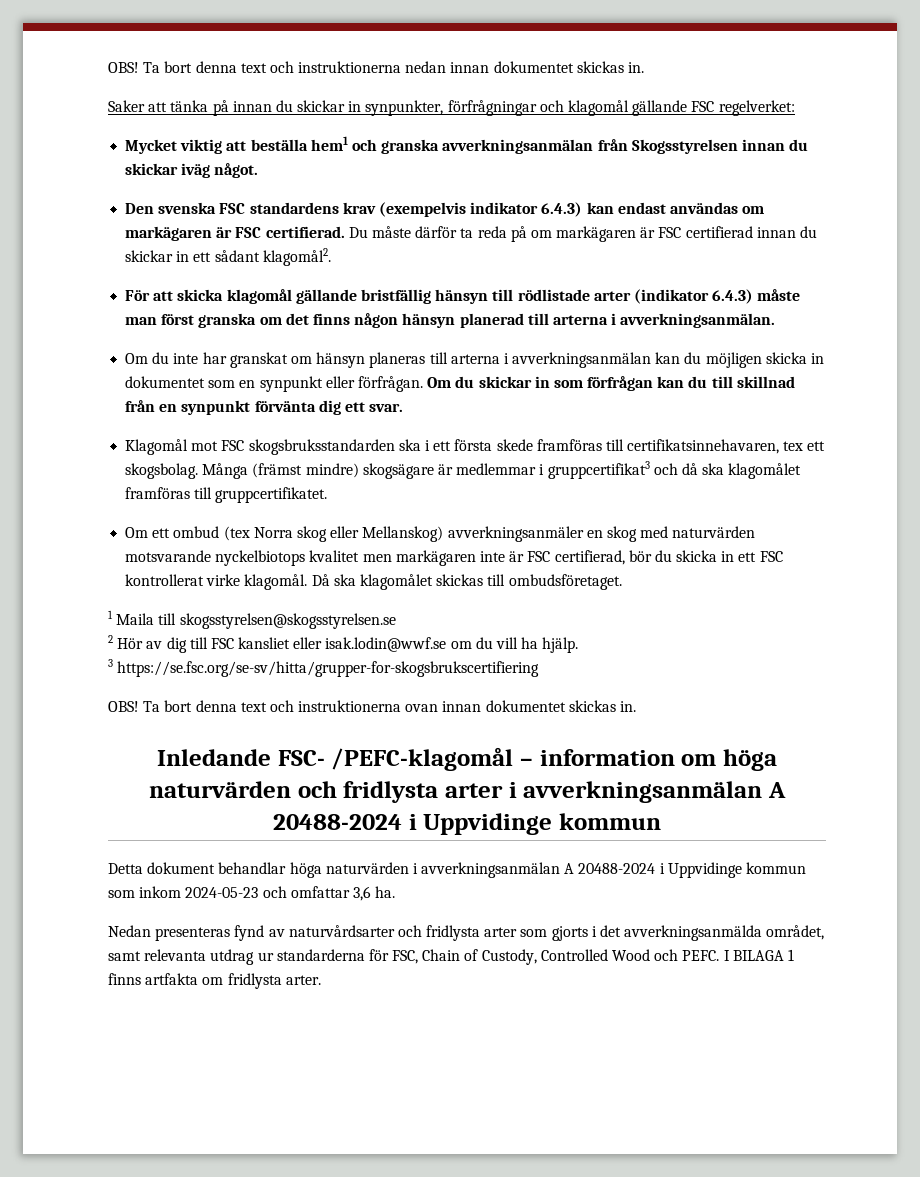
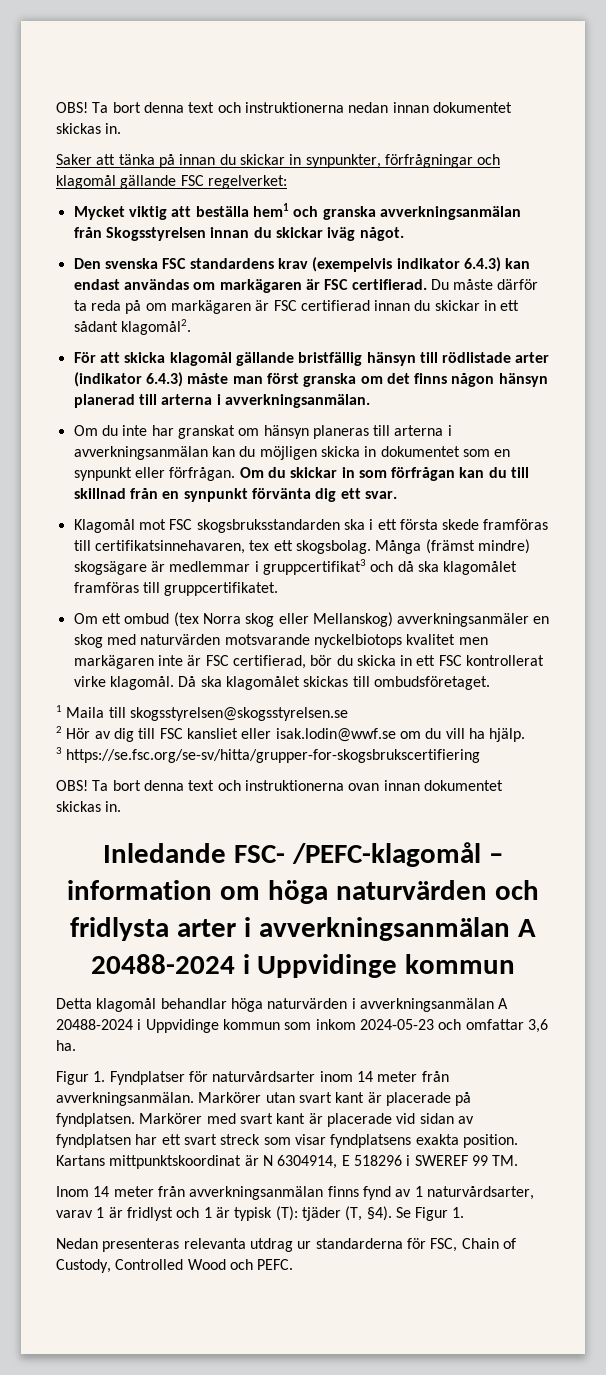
- Detta dokument behandlar höga naturvärden i avverkningsanmälan A 20488-2024 i Uppvidinge kommun som inkom 2024-05-23 och omfattar 3,6 ha.
+ Detta klagomål behandlar höga naturvärden i avverkningsanmälan A 20488-2024 i Uppvidinge kommun som inkom 2024-05-23 och omfattar 3,6 ha.
- Nedan presenteras fynd av naturvårdsarter och fridlysta arter som gjorts i det avverkningsanmälda området, samt relevanta utdrag ur standarderna för FSC, Chain of Custody, Controlled Wood och PEFC. I BILAGA 1 finns artfakta om fridlysta arter.
+ Figur 1. Fyndplatser för naturvårdsarter inom 14 meter från avverkningsanmälan. Markörer utan svart kant är placerade på fyndplatsen. Markörer med svart kant är placerade vid sidan av fyndplatsen har ett svart streck som visar fyndplatsens exakta position. Kartans mittpunktskoordinat är N 6304914, E 518296 i SWEREF 99 TM.
+ Inom 14 meter från avverkningsanmälan finns fynd av 1 naturvårdsarter, varav 1 är fridlyst och 1 är typisk (T): tjäder (T, §4). Se Figur 1.
+ Nedan presenteras relevanta utdrag ur standarderna för FSC, Chain of Custody, Controlled Wood och PEFC.

